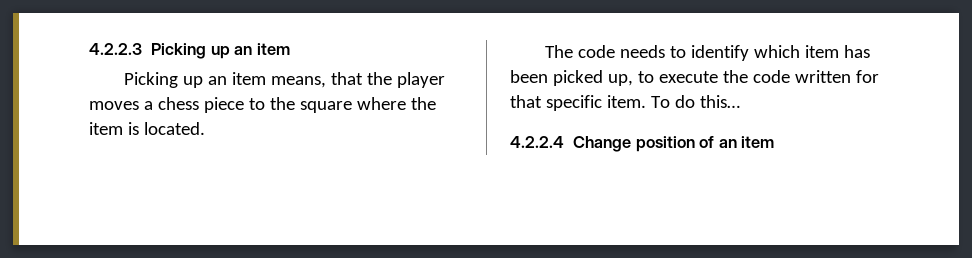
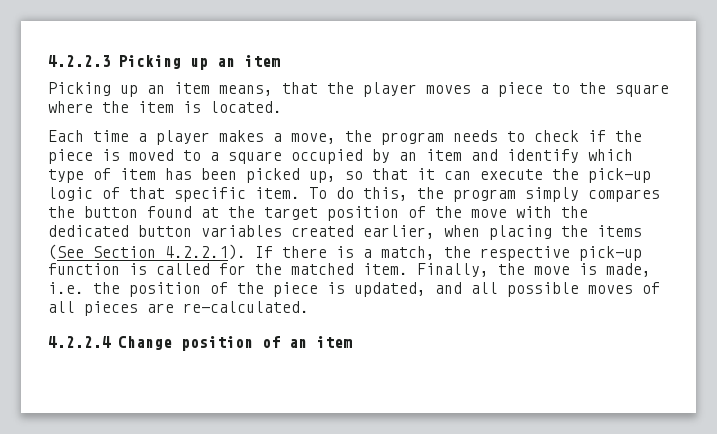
- Picking up an item means, that the player moves a chess piece to the square where the item is located.
+ Picking up an item means, that the player moves a piece to the square where the item is located.
- The code needs to identify which item has been picked up, to execute the code written for that specific item.
+ Each time a player makes a move, the program needs to check if the piece is moved to a square occupied by an item and identify which type of item has been picked up, so that it can execute the pick-up logic of that specific item.
- To do this…
+ To do this, the program simply compares the button found at the target position of the move with the dedicated button variables created earlier, when placing the items (See Section 4.2.2.1). If there is a match, the respective pick-up function is called for the matched item. Finally, the move is made, i.e. the position of the piece is updated, and all possible moves of all pieces are re-calculated.

